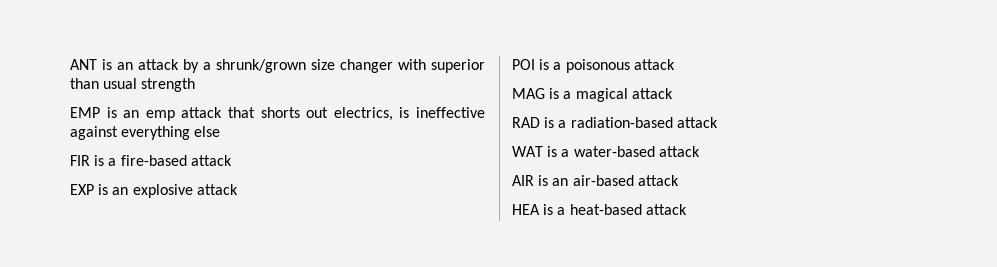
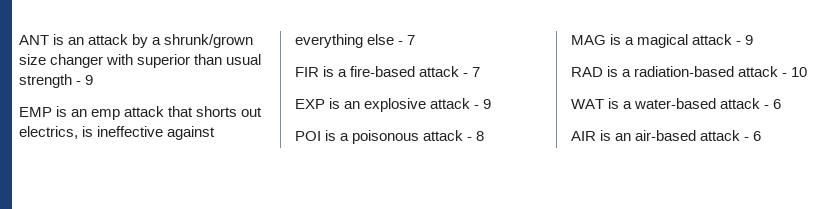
- ANT is an attack by a shrunk/grown size changer with superior than usual strength
+ ANT is an attack by a shrunk/grown size changer with superior than usual strength - 9
- EMP is an emp attack that shorts out electrics, is ineffective against everything else
+ EMP is an emp attack that shorts out electrics, is ineffective against everything else - 7
- FIR is a fire-based attack
+ FIR is a fire-based attack - 7
- EXP is an explosive attack
+ EXP is an explosive attack - 9
- POI is a poisonous attack
+ POI is a poisonous attack - 8
- MAG is a magical attack
+ MAG is a magical attack - 9
- RAD is a radiation-based attack
+ RAD is a radiation-based attack - 10
- WAT is a water-based attack
+ WAT is a water-based attack - 6
- AIR is an air-based attack
- HEA is a heat-based attack
+ AIR is an air-based attack - 6

